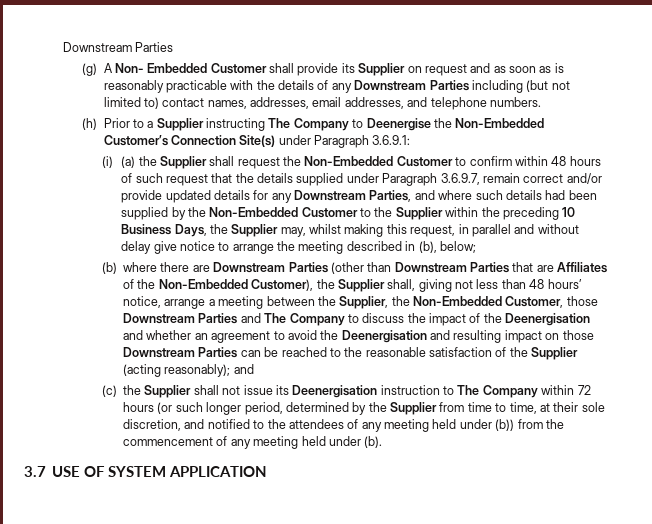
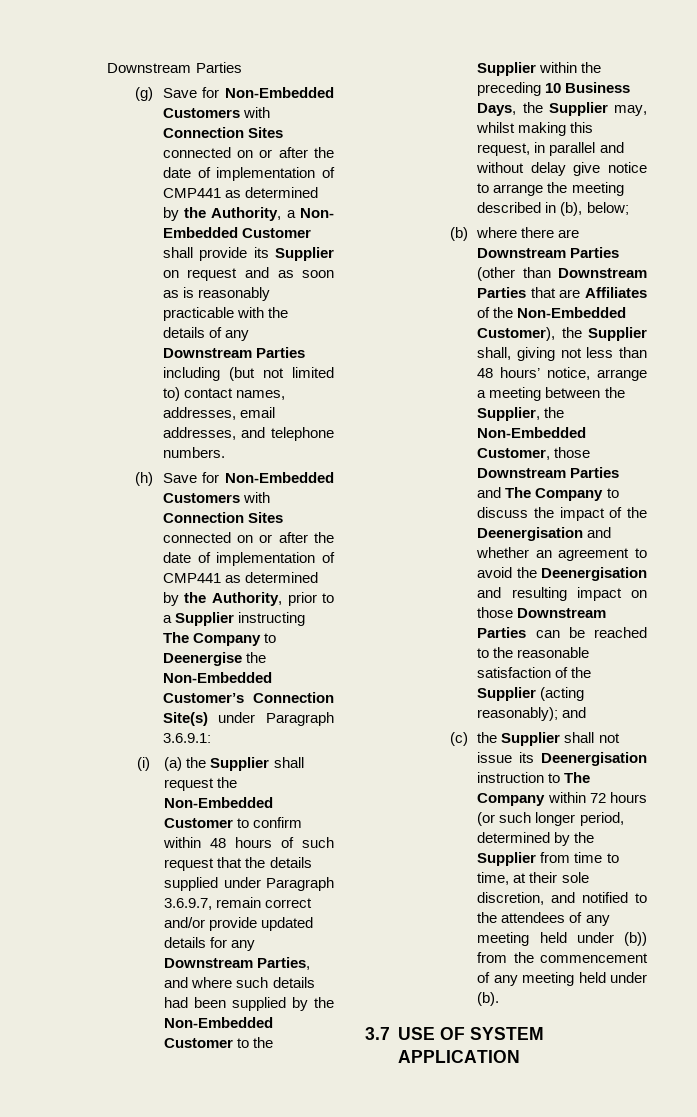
- (g) A Non- Embedded Customer shall provide its Supplier on request and as soon as is reasonably practicable with the details of any Downstream Parties including (but not limited to) contact names, addresses, email addresses, and telephone numbers.
+ (g) Save for Non-Embedded Customers with Connection Sites connected on or after the date of implementation of CMP441 as determined by the Authority, a Non- Embedded Customer shall provide its Supplier on request and as soon as is reasonably practicable with the details of any Downstream Parties including (but not limited to) contact names, addresses, email addresses, and telephone numbers.
- (h) Prior to a Supplier instructing The Company to Deenergise the Non-Embedded Customer’s Connection Site(s) under Paragraph 3.6.9.1:
+ (h) Save for Non-Embedded Customers with Connection Sites connected on or after the date of implementation of CMP441 as determined by the Authority, prior to a Supplier instructing The Company to Deenergise the Non-Embedded Customer’s Connection Site(s) under Paragraph 3.6.9.1:

